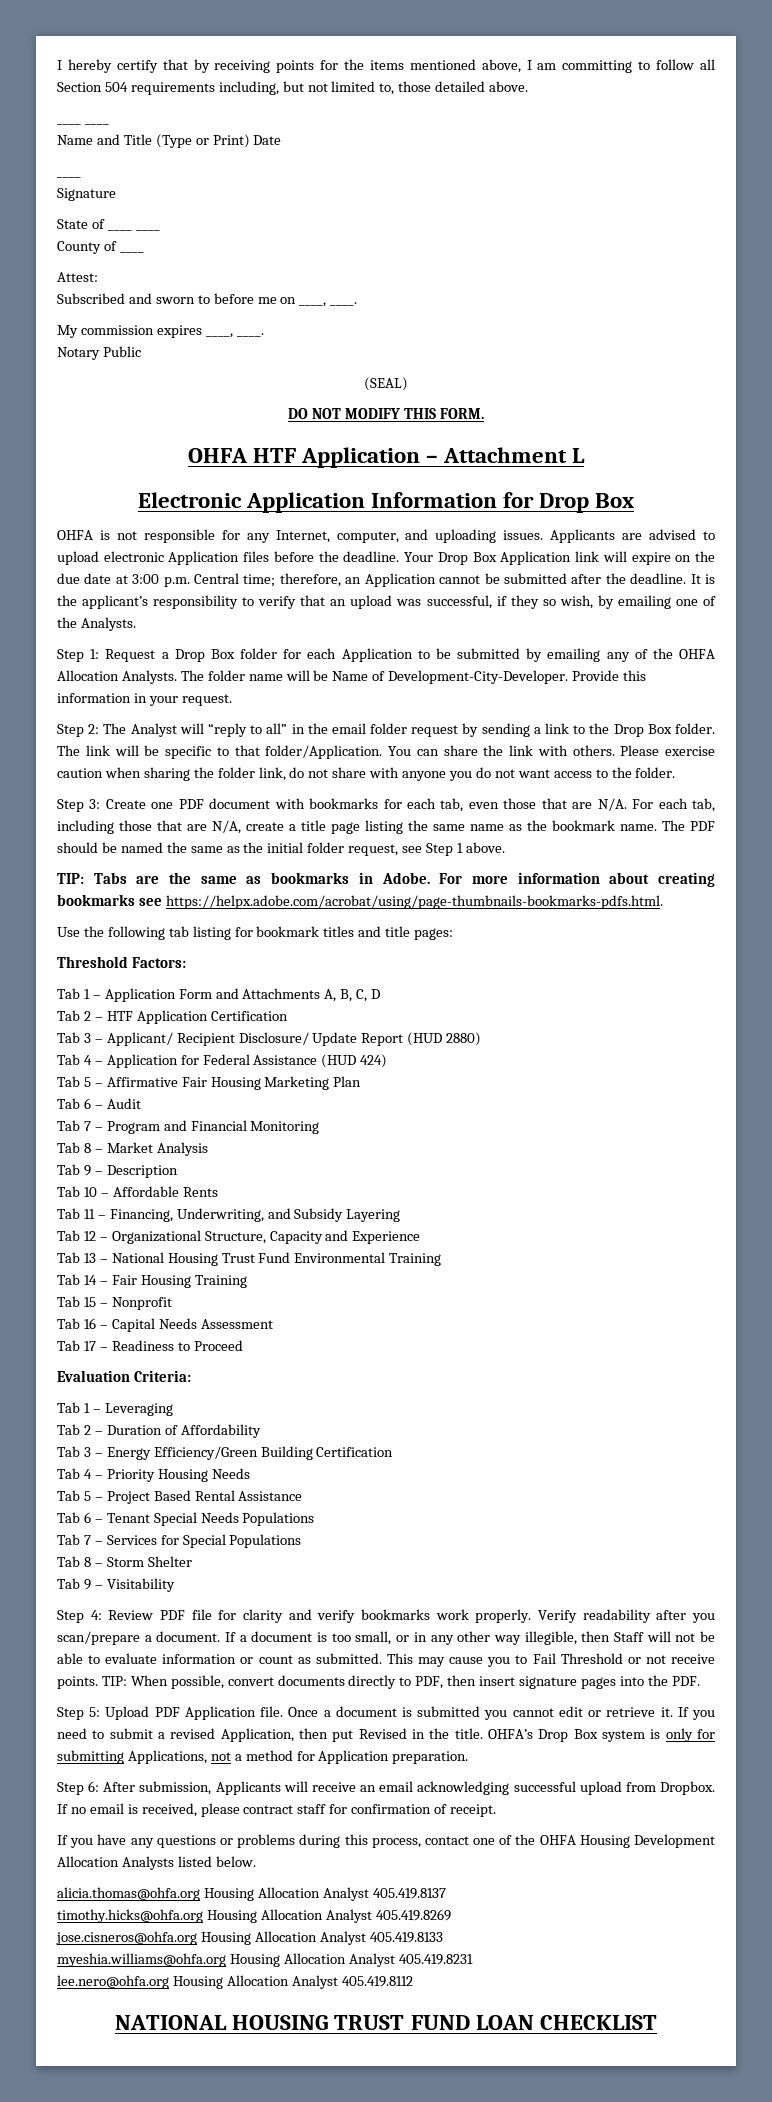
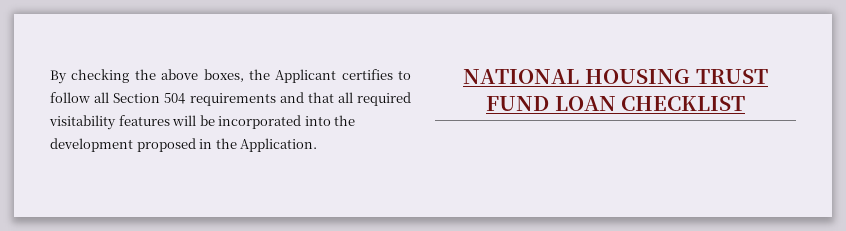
- I hereby certify that by receiving points for the items mentioned above, I am committing to follow all Section 504 requirements including, but not limited to, those detailed above.
- ____ ____
- Name and Title (Type or Print) Date
- ____
- Signature
- State of ____ ____
- County of ____
- Attest:
- Subscribed and sworn to before me on ____, ____.
- My commission expires ____, ____.
- Notary Public
- (SEAL)
- DO NOT MODIFY THIS FORM.
- OHFA HTF Application – Attachment L
- Electronic Application Information for Drop Box
- OHFA is not responsible for any Internet, computer, and uploading issues. Applicants are advised to upload electronic Application files before the deadline. Your Drop Box Application link will expire on the due date at 3:00 p.m. Central time; therefore, an Application cannot be submitted after the deadline. It is the applicant’s responsibility to verify that an upload was successful, if they so wish, by emailing one of the Analysts.
- Step 1: Request a Drop Box folder for each Application to be submitted by emailing any of the OHFA Allocation Analysts. The folder name will be Name of Development-City-Developer. Provide this information in your request.
- Step 2: The Analyst will “reply to all” in the email folder request by sending a link to the Drop Box folder. The link will be specific to that folder/Application. You can share the link with others. Please exercise caution when sharing the folder link, do not share with anyone you do not want access to the folder.
- Step 3: Create one PDF document with bookmarks for each tab, even those that are N/A. For each tab, including those that are N/A, create a title page listing the same name as the bookmark name. The PDF should be named the same as the initial folder request, see Step 1 above.
- TIP: Tabs are the same as bookmarks in Adobe. For more information about creating bookmarks see https://helpx.adobe.com/acrobat/using/page-thumbnails-bookmarks-pdfs.html.
- Use the following tab listing for bookmark titles and title pages:
- Threshold Factors:
- Tab 1 – Application Form and Attachments A, B, C, D
- Tab 2 – HTF Application Certification
- Tab 3 – Applicant/ Recipient Disclosure/ Update Report (HUD 2880)
- Tab 4 – Application for Federal Assistance (HUD 424)
- Tab 5 – Affirmative Fair Housing Marketing Plan
- Tab 6 – Audit
- Tab 7 – Program and Financial Monitoring
- Tab 8 – Market Analysis
- Tab 9 – Description
- Tab 10 – Affordable Rents
- Tab 11 – Financing, Underwriting, and Subsidy Layering
- Tab 12 – Organizational Structure, Capacity and Experience
- Tab 13 – National Housing Trust Fund Environmental Training
- Tab 14 – Fair Housing Training
- Tab 15 – Nonprofit
- Tab 16 – Capital Needs Assessment
- Tab 17 – Readiness to Proceed
- Evaluation Criteria:
- Tab 1 – Leveraging
- Tab 2 – Duration of Affordability
- Tab 3 – Energy Efficiency/Green Building Certification
- Tab 4 – Priority Housing Needs
- Tab 5 – Project Based Rental Assistance
- Tab 6 – Tenant Special Needs Populations
- Tab 7 – Services for Special Populations
- Tab 8 – Storm Shelter
- Tab 9 – Visitability
- Step 4: Review PDF file for clarity and verify bookmarks work properly. Verify readability after you scan/prepare a document. If a document is too small, or in any other way illegible, then Staff will not be able to evaluate information or count as submitted. This may cause you to Fail Threshold or not receive points. TIP: When possible, convert documents directly to PDF, then insert signature pages into the PDF.
- Step 5: Upload PDF Application file. Once a document is submitted you cannot edit or retrieve it. If you need to submit a revised Application, then put Revised in the title. OHFA’s Drop Box system is only for submitting Applications, not a method for Application preparation.
- Step 6: After submission, Applicants will receive an email acknowledging successful upload from Dropbox. If no email is received, please contract staff for confirmation of receipt.
- If you have any questions or problems during this process, contact one of the OHFA Housing Development Allocation Analysts listed below.
- alicia.thomas@ohfa.org Housing Allocation Analyst 405.419.8137
- timothy.hicks@ohfa.org Housing Allocation Analyst 405.419.8269
- jose.cisneros@ohfa.org Housing Allocation Analyst 405.419.8133
- myeshia.williams@ohfa.org Housing Allocation Analyst 405.419.8231
- lee.nero@ohfa.org Housing Allocation Analyst 405.419.8112
+ By checking the above boxes, the Applicant certifies to follow all Section 504 requirements and that all required visitability features will be incorporated into the development proposed in the Application.

